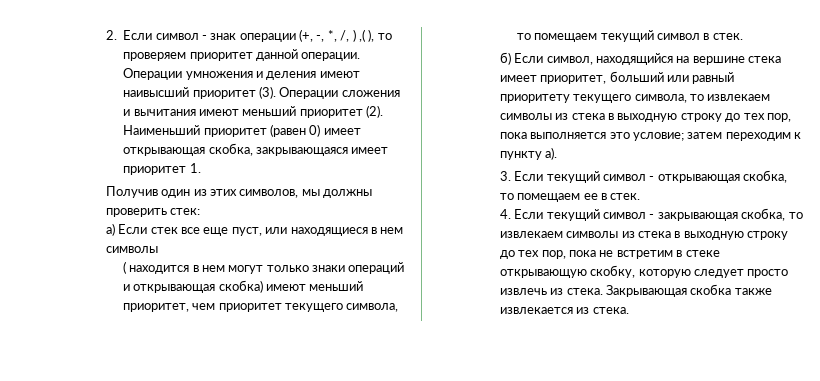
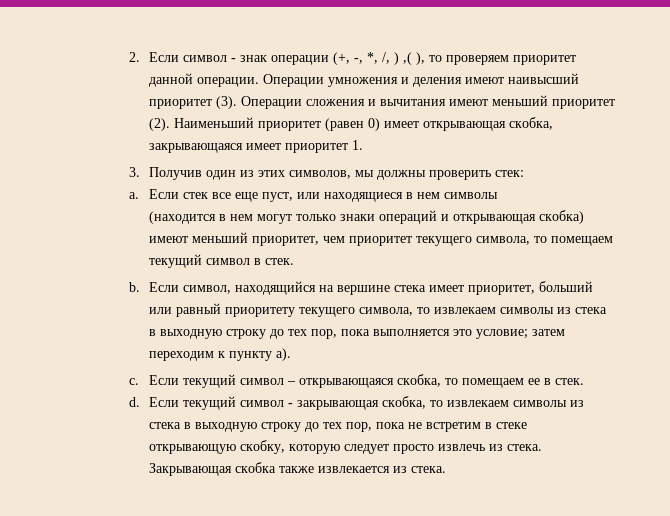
- Получив один из этих символов, мы должны проверить стек:
+ 3. Получив один из этих символов, мы должны проверить стек:
- а) Если стек все еще пуст, или находящиеся в нем символы
+ a. Если стек все еще пуст, или находящиеся в нем символы
- ( находится в нем могут только знаки операций и открывающая скобка) имеют меньший приоритет, чем приоритет текущего символа, то помещаем текущий символ в стек.
+ (находится в нем могут только знаки операций и открывающая скобка) имеют меньший приоритет, чем приоритет текущего символа, то помещаем текущий символ в стек.
- б) Если символ, находящийся на вершине стека имеет приоритет, больший или равный приоритету текущего символа, то извлекаем символы из стека в выходную строку до тех пор, пока выполняется это условие; затем переходим к пункту а).
+ b. Если символ, находящийся на вершине стека имеет приоритет, больший или равный приоритету текущего символа, то извлекаем символы из стека в выходную строку до тех пор, пока выполняется это условие; затем переходим к пункту а).
- 3. Если текущий символ - открывающая скобка, то помещаем ее в стек.
+ c. Если текущий символ – открывающаяся скобка, то помещаем ее в стек.
- 4. Если текущий символ - закрывающая скобка, то извлекаем символы из стека в выходную строку до тех пор, пока не встретим в стеке открывающую скобку, которую следует просто извлечь из стека.
+ d. Если текущий символ - закрывающая скобка, то извлекаем символы из стека в выходную строку до тех пор, пока не встретим в стеке открывающую скобку, которую следует просто извлечь из стека.

